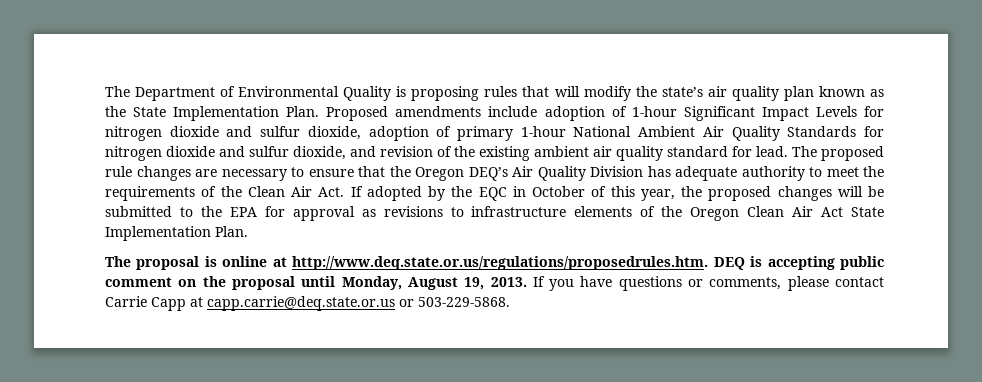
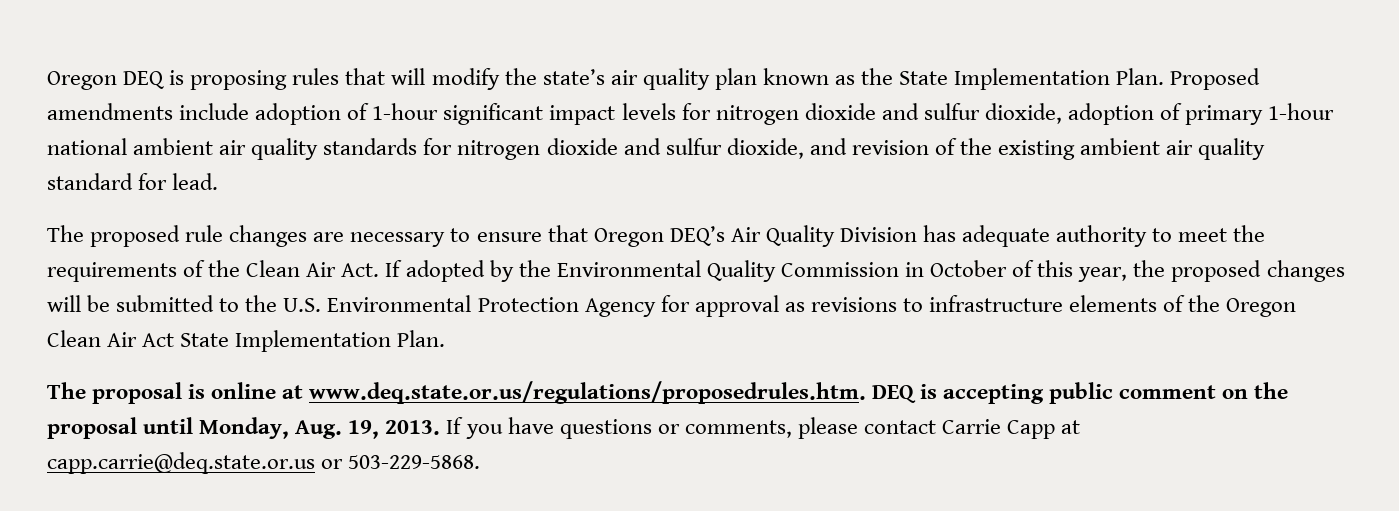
- The Department of Environmental Quality is proposing rules that will modify the state’s air quality plan known as the State Implementation Plan.
+ Oregon DEQ is proposing rules that will modify the state’s air quality plan known as the State Implementation Plan.
- Proposed amendments include adoption of 1-hour Significant Impact Levels for nitrogen dioxide and sulfur dioxide, adoption of primary 1-hour National Ambient Air Quality Standards for nitrogen dioxide and sulfur dioxide, and revision of the existing ambient air quality standard for lead. The proposed rule changes are necessary to ensure that the Oregon DEQ’s Air Quality Division has adequate authority to meet the requirements of the Clean Air Act. If adopted by the EQC in October of this year, the proposed changes will be submitted to the EPA for approval as revisions to infrastructure elements of the Oregon Clean Air Act State Implementation Plan.
+ Proposed amendments include adoption of 1-hour significant impact levels for nitrogen dioxide and sulfur dioxide, adoption of primary 1-hour national ambient air quality standards for nitrogen dioxide and sulfur dioxide, and revision of the existing ambient air quality standard for lead.
+ The proposed rule changes are necessary to ensure that Oregon DEQ’s Air Quality Division has adequate authority to meet the requirements of the Clean Air Act. If adopted by the Environmental Quality Commission in October of this year, the proposed changes will be submitted to the U.S. Environmental Protection Agency for approval as revisions to infrastructure elements of the Oregon Clean Air Act State Implementation Plan.
- The proposal is online at http://www.deq.state.or.us/regulations/proposedrules.htm. DEQ is accepting public comment on the proposal until Monday, August 19, 2013.
+ The proposal is online at www.deq.state.or.us/regulations/proposedrules.htm. DEQ is accepting public comment on the proposal until Monday, Aug. 19, 2013.

